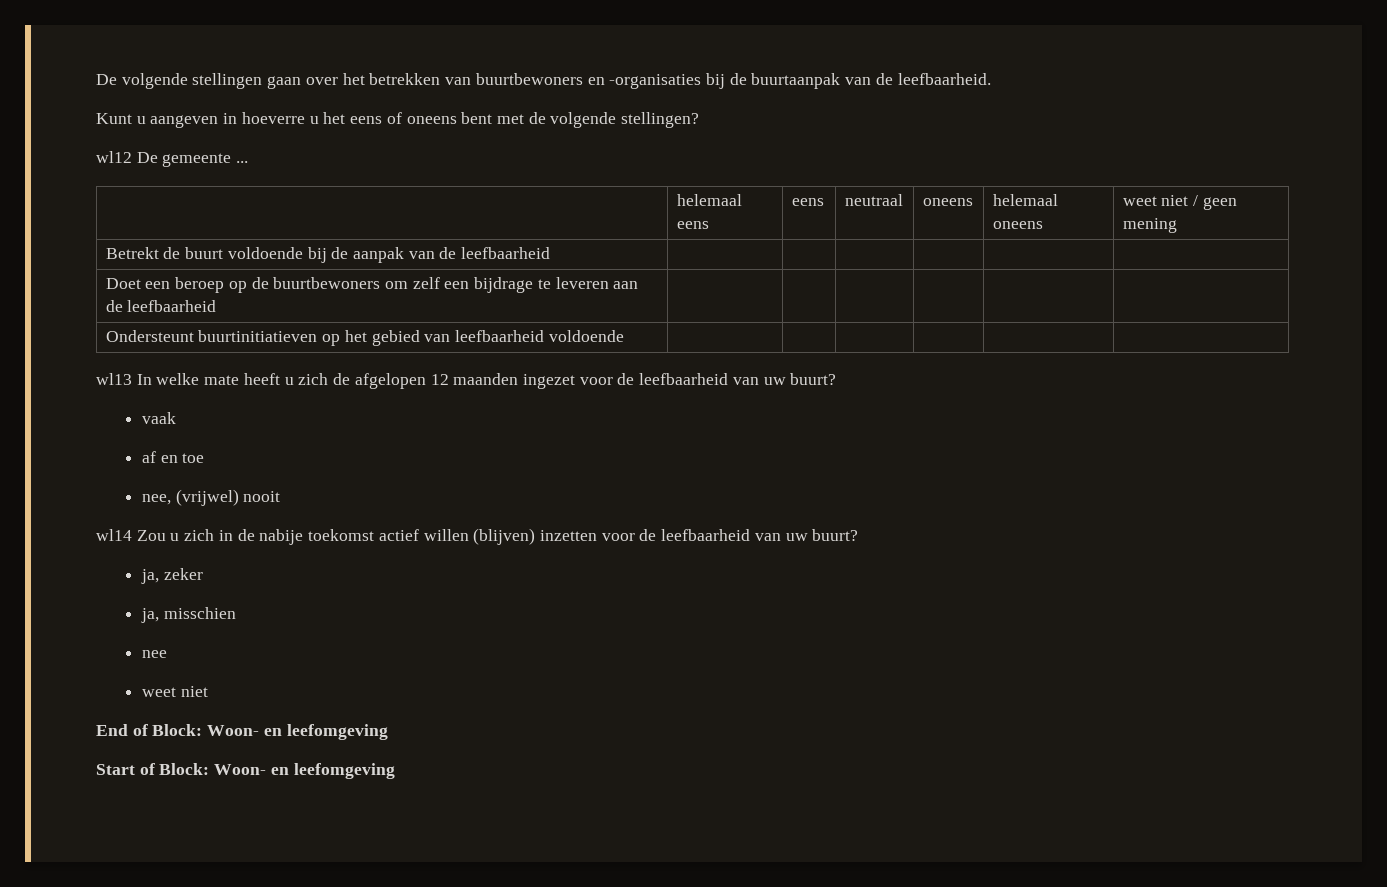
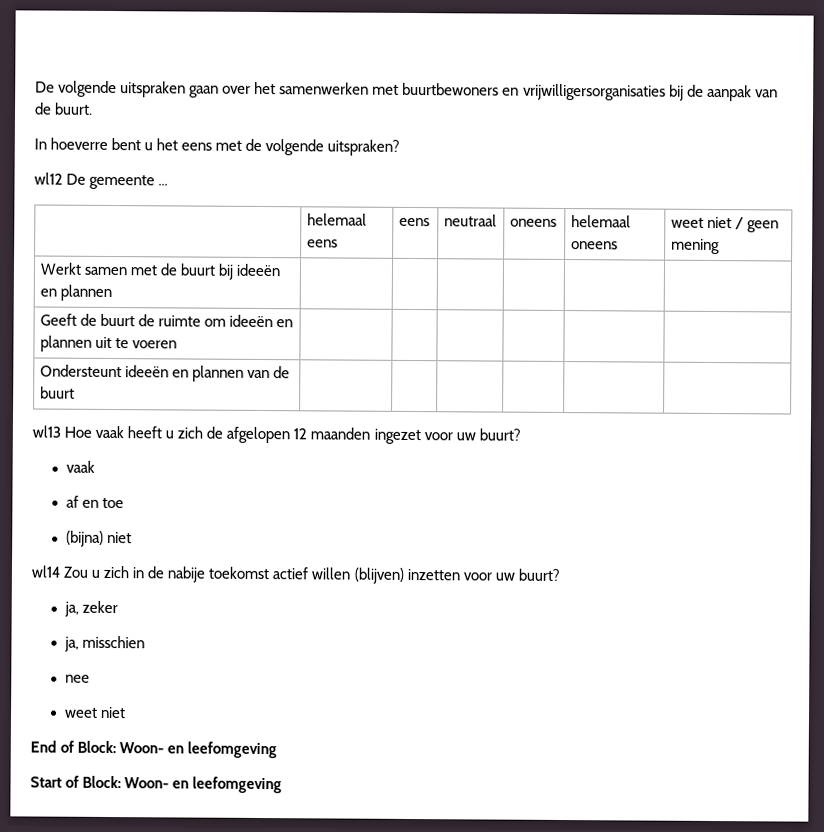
- De volgende stellingen gaan over het betrekken van buurtbewoners en -organisaties bij de buurtaanpak van de leefbaarheid.
- Kunt u aangeven in hoeverre u het eens of oneens bent met de volgende stellingen?
+ De volgende uitspraken gaan over het samenwerken met buurtbewoners en vrijwilligersorganisaties bij de aanpak van de buurt.
+ In hoeverre bent u het eens met de volgende uitspraken?
- Betrekt de buurt voldoende bij de aanpak van de leefbaarheid | | | | | |
- Doet een beroep op de buurtbewoners om zelf een bijdrage te leveren aan de leefbaarheid | | | | | |
- Ondersteunt buurtinitiatieven op het gebied van leefbaarheid voldoende | | | | | |
- wl13 In welke mate heeft u zich de afgelopen 12 maanden ingezet voor de leefbaarheid van uw buurt?
+ Werkt samen met de buurt bij ideeën en plannen | | | | | |
+ Geeft de buurt de ruimte om ideeën en plannen uit te voeren | | | | | |
+ Ondersteunt ideeën en plannen van de buurt | | | | | |
+ wl13 Hoe vaak heeft u zich de afgelopen 12 maanden ingezet voor uw buurt?
- nee, (vrijwel) nooit
+ (bijna) niet
- wl14 Zou u zich in de nabije toekomst actief willen (blijven) inzetten voor de leefbaarheid van uw buurt?
+ wl14 Zou u zich in de nabije toekomst actief willen (blijven) inzetten voor uw buurt?

